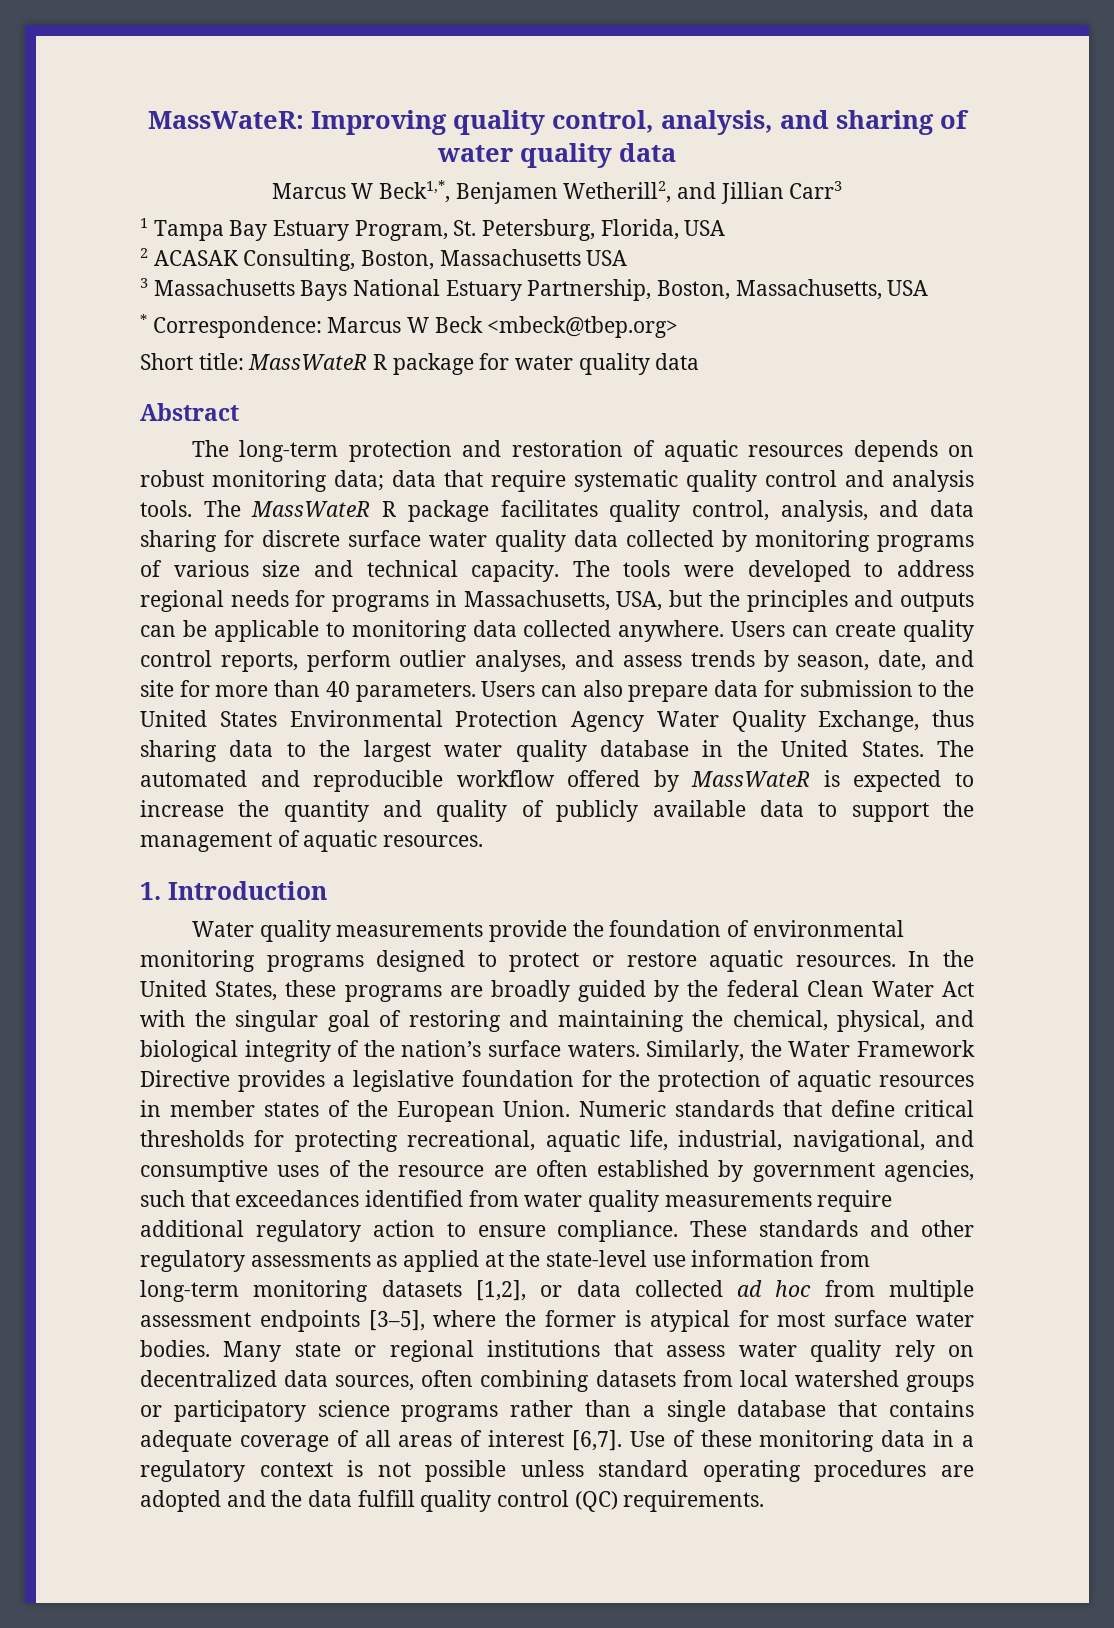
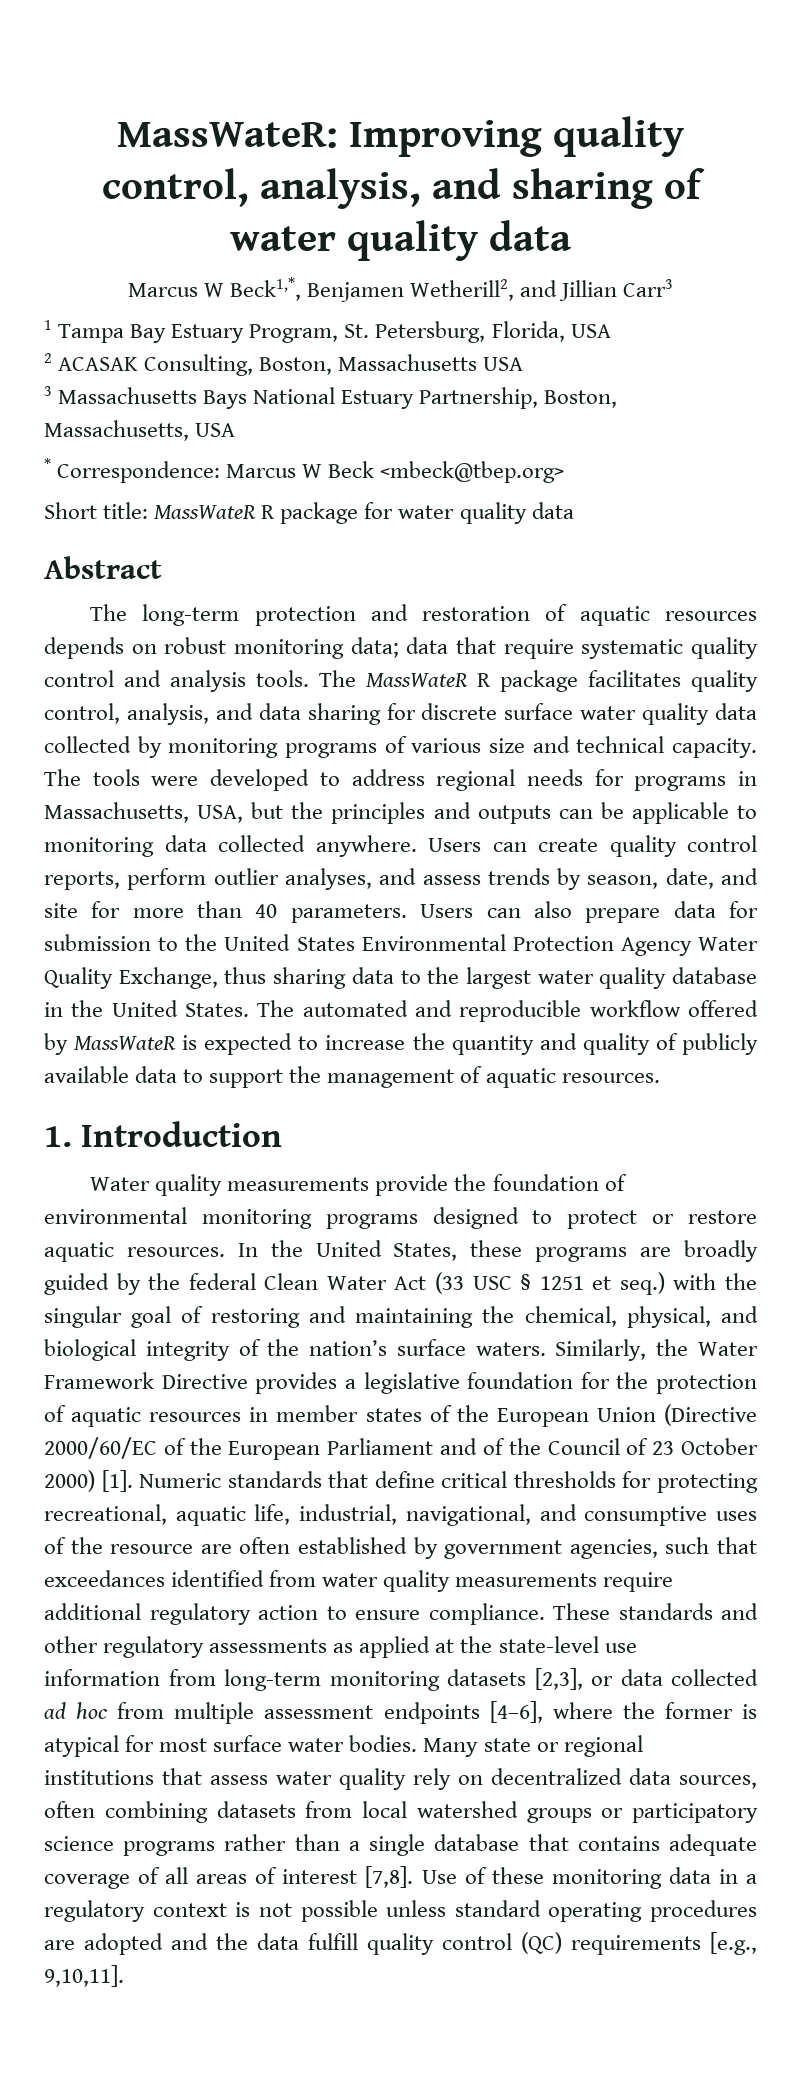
- In the United States, these programs are broadly guided by the federal Clean Water Act with the singular goal of restoring and maintaining the chemical, physical, and biological integrity of the nation’s surface waters.
+ In the United States, these programs are broadly guided by the federal Clean Water Act (33 USC § 1251 et seq.) with the singular goal of restoring and maintaining the chemical, physical, and biological integrity of the nation’s surface waters.
- Similarly, the Water Framework Directive provides a legislative foundation for the protection of aquatic resources in member states of the European Union.
+ Similarly, the Water Framework Directive provides a legislative foundation for the protection of aquatic resources in member states of the European Union (Directive 2000/60/EC of the European Parliament and of the Council of 23 October 2000) [1].
- These standards and other regulatory assessments as applied at the state-level use information from long-term monitoring datasets [1,2], or data collected ad hoc from multiple assessment endpoints [3–5], where the former is atypical for most surface water bodies.
+ These standards and other regulatory assessments as applied at the state-level use information from long-term monitoring datasets [2,3], or data collected ad hoc from multiple assessment endpoints [4–6], where the former is atypical for most surface water bodies.
- Many state or regional institutions that assess water quality rely on decentralized data sources, often combining datasets from local watershed groups or participatory science programs rather than a single database that contains adequate coverage of all areas of interest [6,7].
+ Many state or regional institutions that assess water quality rely on decentralized data sources, often combining datasets from local watershed groups or participatory science programs rather than a single database that contains adequate coverage of all areas of interest [7,8].
- Use of these monitoring data in a regulatory context is not possible unless standard operating procedures are adopted and the data fulfill quality control (QC) requirements.
+ Use of these monitoring data in a regulatory context is not possible unless standard operating procedures are adopted and the data fulfill quality control (QC) requirements [e.g., 9,10,11].

